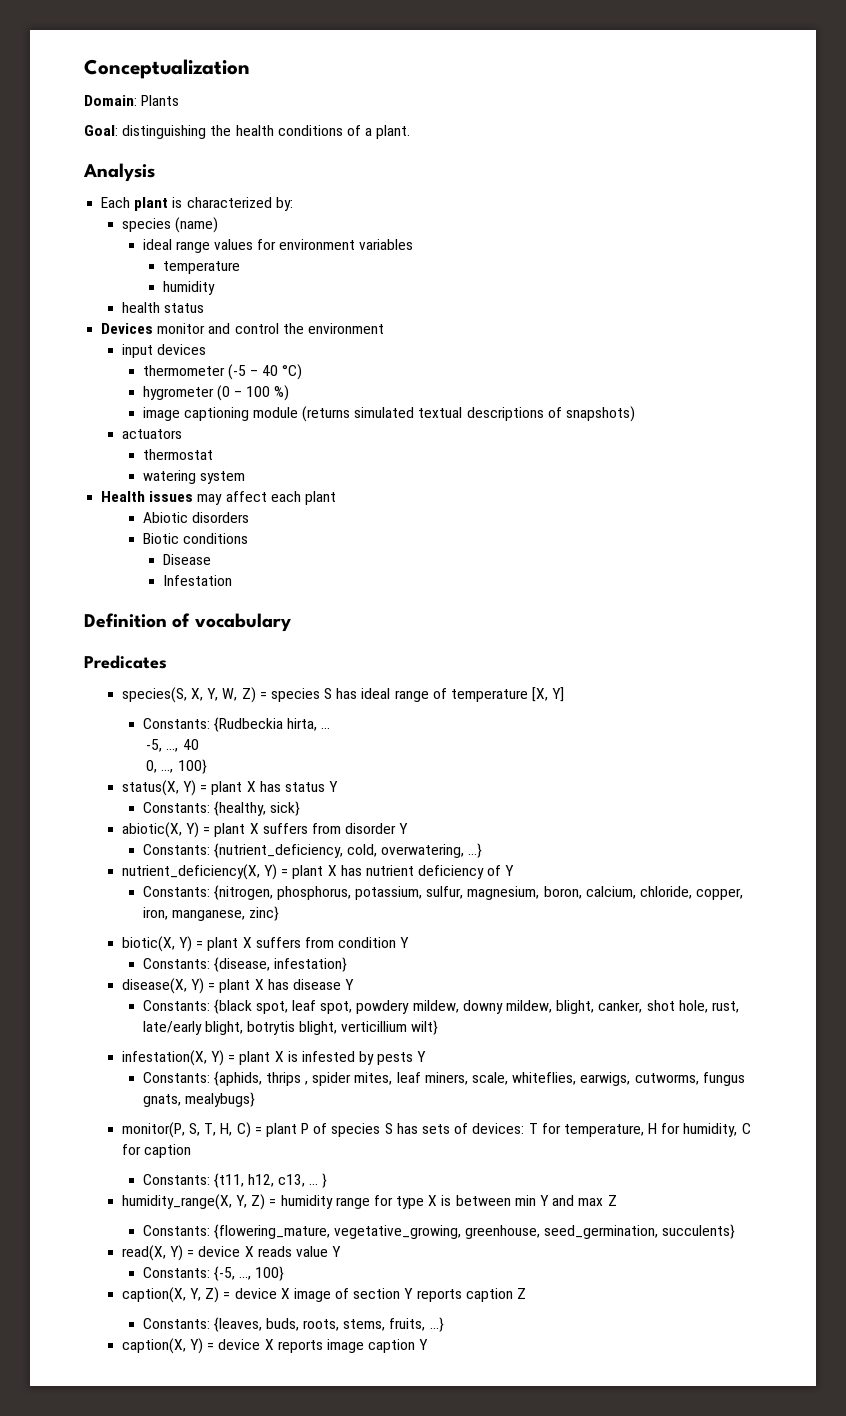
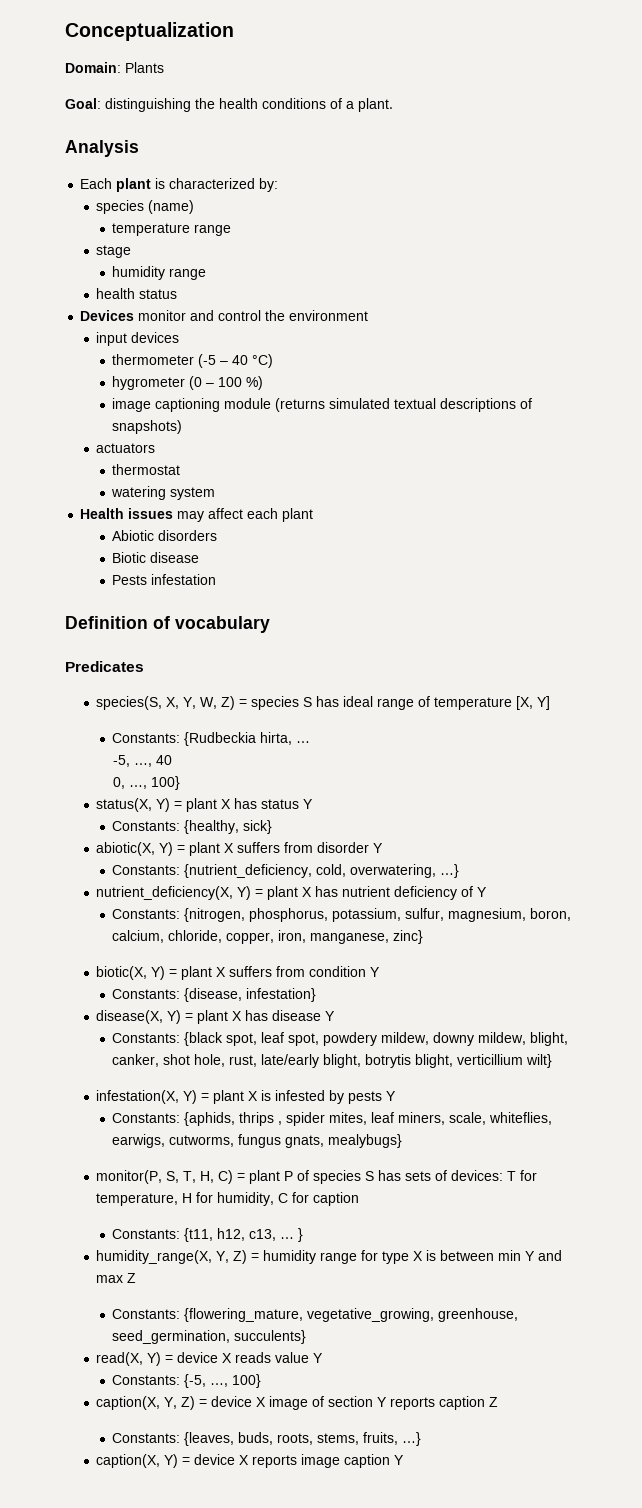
- ideal range values for environment variables
- temperature
- humidity
+ temperature range
+ stage
+ humidity range
- Biotic conditions
- Disease
- Infestation
+ Biotic disease
+ Pests infestation

